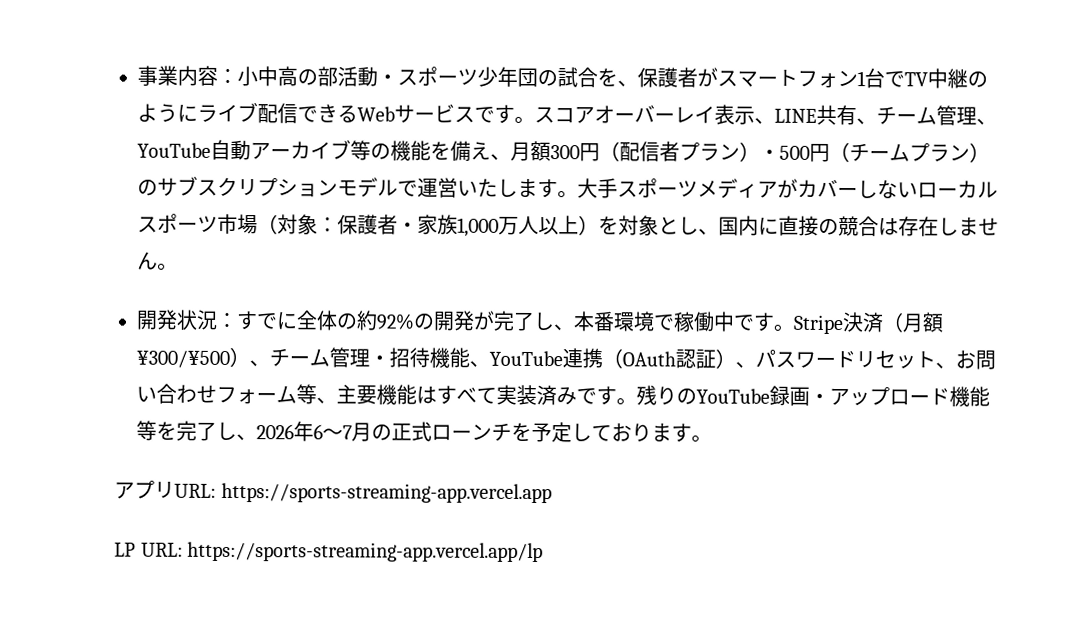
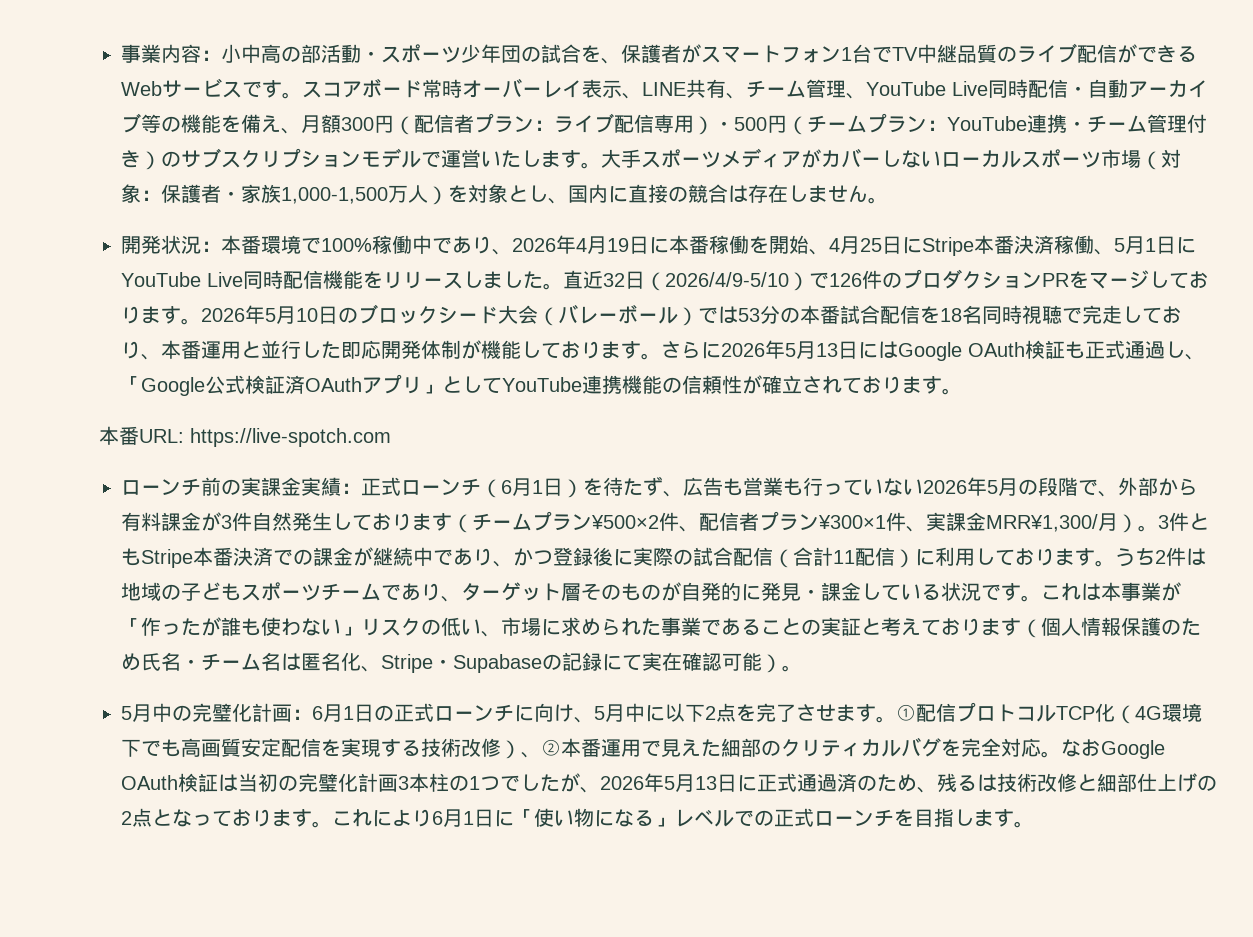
- 事業内容：小中高の部活動・スポーツ少年団の試合を、保護者がスマートフォン1台でTV中継のようにライブ配信できるWebサービスです。
+ 事業内容：小中高の部活動・スポーツ少年団の試合を、保護者がスマートフォン1台でTV中継品質のライブ配信ができるWebサービスです。
- スコアオーバーレイ表示、LINE共有、チーム管理、YouTube自動アーカイブ等の機能を備え、月額300円（配信者プラン）・500円（チームプラン）のサブスクリプションモデルで運営いたします。
+ スコアボード常時オーバーレイ表示、LINE共有、チーム管理、YouTube Live同時配信・自動アーカイブ等の機能を備え、月額300円（配信者プラン：ライブ配信専用）・500円（チームプラン：YouTube連携・チーム管理付き）のサブスクリプションモデルで運営いたします。
- 大手スポーツメディアがカバーしないローカルスポーツ市場（対象：保護者・家族1,000万人以上）を対象とし、国内に直接の競合は存在しません。
+ 大手スポーツメディアがカバーしないローカルスポーツ市場（対象：保護者・家族1,000-1,500万人）を対象とし、国内に直接の競合は存在しません。
- 開発状況：すでに全体の約92%の開発が完了し、本番環境で稼働中です。Stripe決済（月額¥300/¥500）、チーム管理・招待機能、YouTube連携（OAuth認証）、パスワードリセット、お問い合わせフォーム等、主要機能はすべて実装済みです。残りのYouTube録画・アップロード機能等を完了し、2026年6〜7月の正式ローンチを予定しております。
- アプリURL: https://sports-streaming-app.vercel.app
- LP URL: https://sports-streaming-app.vercel.app/lp
+ 開発状況：本番環境で100%稼働中であり、2026年4月19日に本番稼働を開始、4月25日にStripe本番決済稼働、5月1日にYouTube Live同時配信機能をリリースしました。直近32日（2026/4/9-5/10）で126件のプロダクションPRをマージしております。2026年5月10日のブロックシード大会（バレーボール）では53分の本番試合配信を18名同時視聴で完走しており、本番運用と並行した即応開発体制が機能しております。さらに2026年5月13日にはGoogle OAuth検証も正式通過し、「Google公式検証済OAuthアプリ」としてYouTube連携機能の信頼性が確立されております。
+ 本番URL: https://live-spotch.com
+ ローンチ前の実課金実績：正式ローンチ（6月1日）を待たず、広告も営業も行っていない2026年5月の段階で、外部から有料課金が3件自然発生しております（チームプラン¥500×2件、配信者プラン¥300×1件、実課金MRR¥1,300/月）。3件ともStripe本番決済での課金が継続中であり、かつ登録後に実際の試合配信（合計11配信）に利用しております。うち2件は地域の子どもスポーツチームであり、ターゲット層そのものが自発的に発見・課金している状況です。これは本事業が「作ったが誰も使わない」リスクの低い、市場に求められた事業であることの実証と考えております（個人情報保護のため氏名・チーム名は匿名化、Stripe・Supabaseの記録にて実在確認可能）。
+ 5月中の完璧化計画：6月1日の正式ローンチに向け、5月中に以下2点を完了させます。①配信プロトコルTCP化（4G環境下でも高画質安定配信を実現する技術改修）、②本番運用で見えた細部のクリティカルバグを完全対応。なおGoogle OAuth検証は当初の完璧化計画3本柱の1つでしたが、2026年5月13日に正式通過済のため、残るは技術改修と細部仕上げの2点となっております。これにより6月1日に「使い物になる」レベルでの正式ローンチを目指します。

